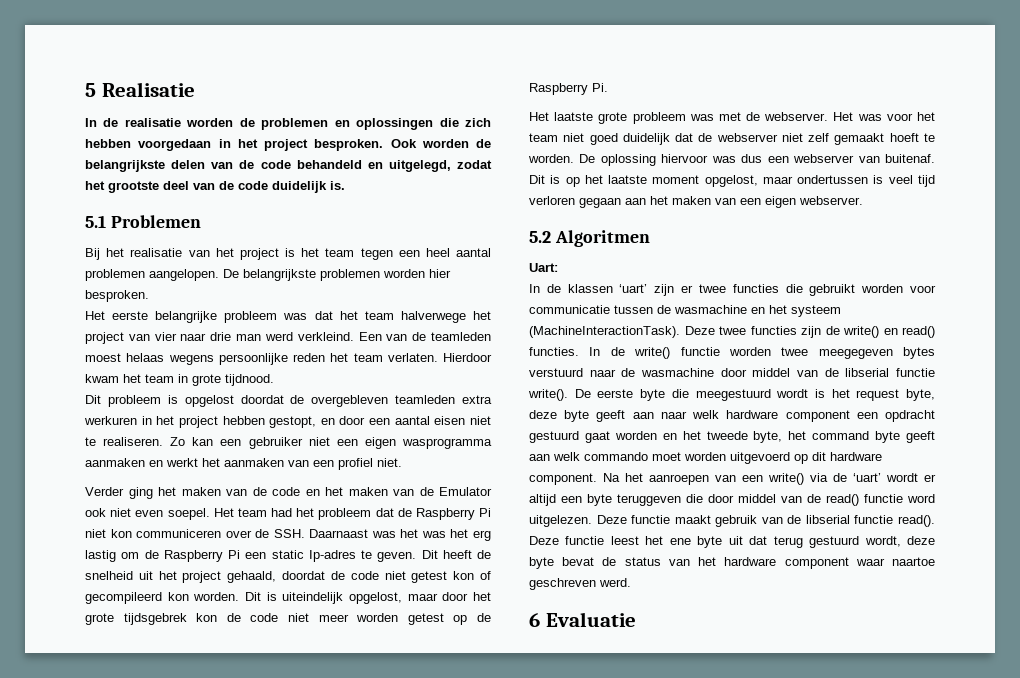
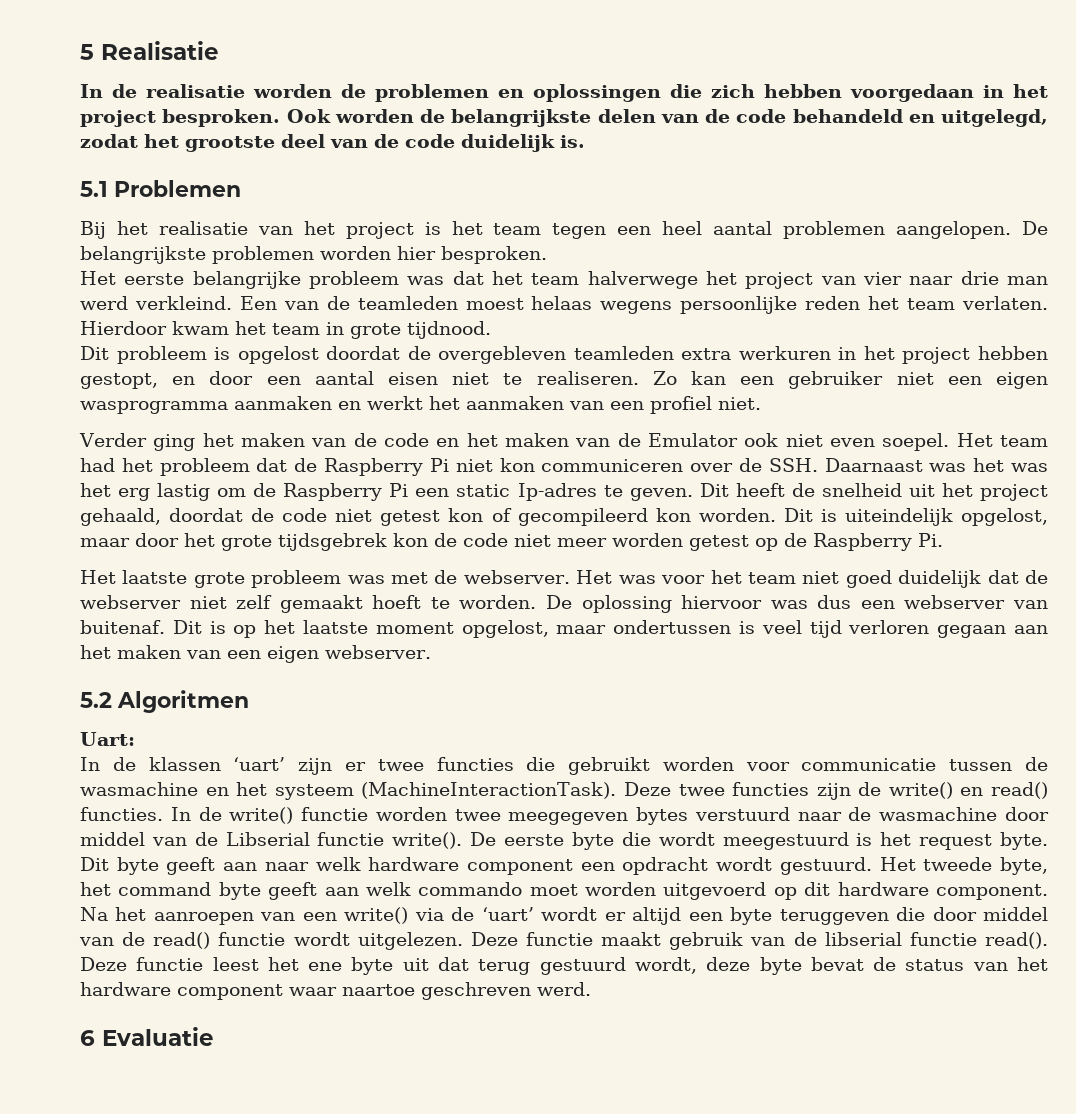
- In de write() functie worden twee meegegeven bytes verstuurd naar de wasmachine door middel van de libserial functie write().
+ In de write() functie worden twee meegegeven bytes verstuurd naar de wasmachine door middel van de Libserial functie write().
- De eerste byte die meegestuurd wordt is het request byte, deze byte geeft aan naar welk hardware component een opdracht gestuurd gaat worden en het tweede byte, het command byte geeft aan welk commando moet worden uitgevoerd op dit hardware component.
+ De eerste byte die wordt meegestuurd is het request byte. Dit byte geeft aan naar welk hardware component een opdracht wordt gestuurd. Het tweede byte, het command byte geeft aan welk commando moet worden uitgevoerd op dit hardware component.
- Na het aanroepen van een write() via de ‘uart’ wordt er altijd een byte teruggeven die door middel van de read() functie word uitgelezen.
+ Na het aanroepen van een write() via de ‘uart’ wordt er altijd een byte teruggeven die door middel van de read() functie wordt uitgelezen.

